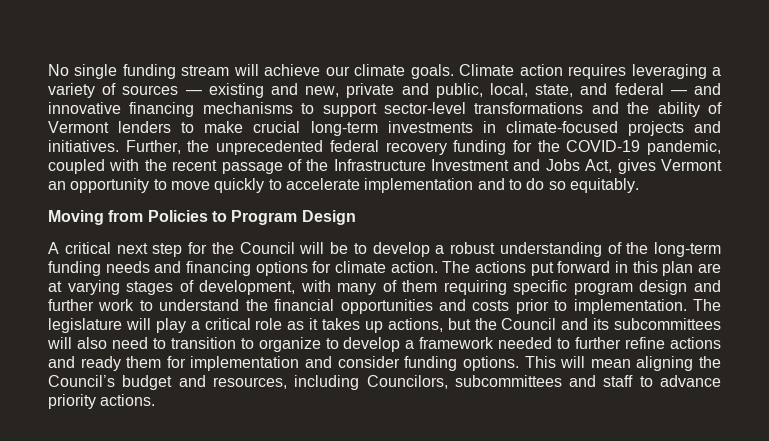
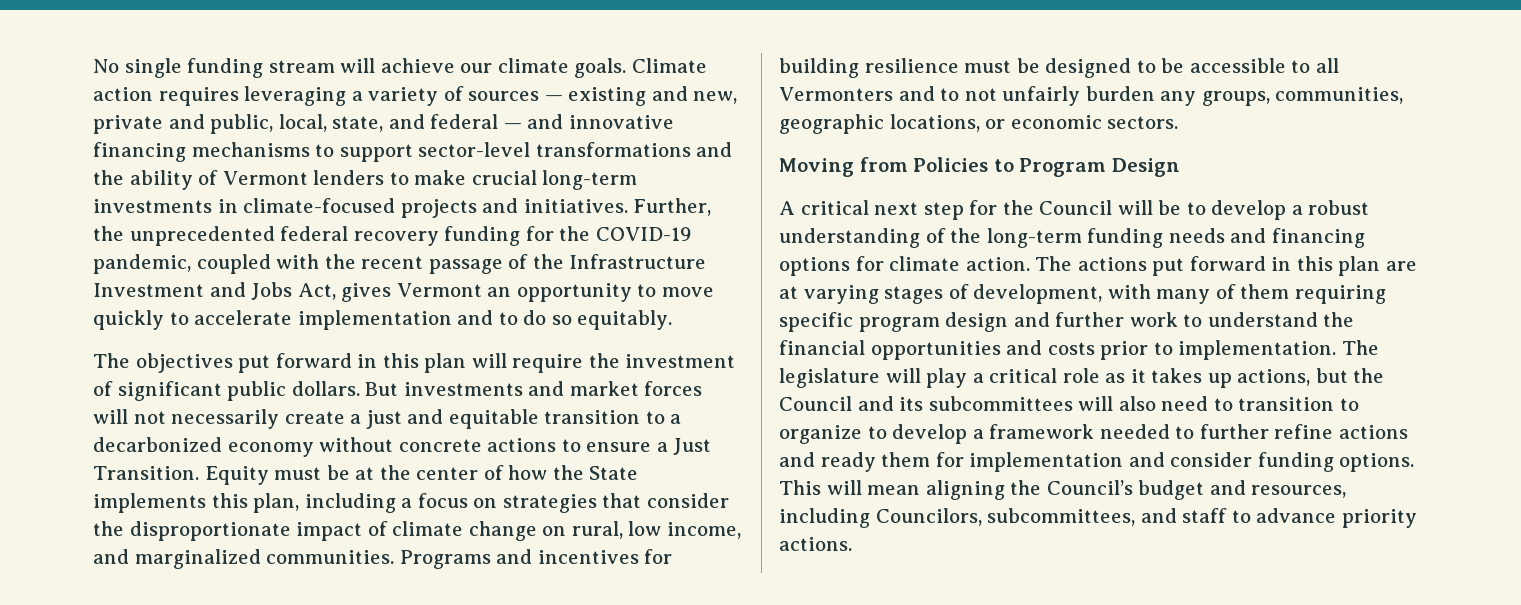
+ The objectives put forward in this plan will require the investment of significant public dollars. But investments and market forces will not necessarily create a just and equitable transition to a decarbonized economy without concrete actions to ensure a Just Transition. Equity must be at the center of how the State implements this plan, including a focus on strategies that consider the disproportionate impact of climate change on rural, low income, and marginalized communities. Programs and incentives for building resilience must be designed to be accessible to all Vermonters and to not unfairly burden any groups, communities, geographic locations, or economic sectors.
- This will mean aligning the Council’s budget and resources, including Councilors, subcommittees and staff to advance priority actions.
+ This will mean aligning the Council’s budget and resources, including Councilors, subcommittees, and staff to advance priority actions.

